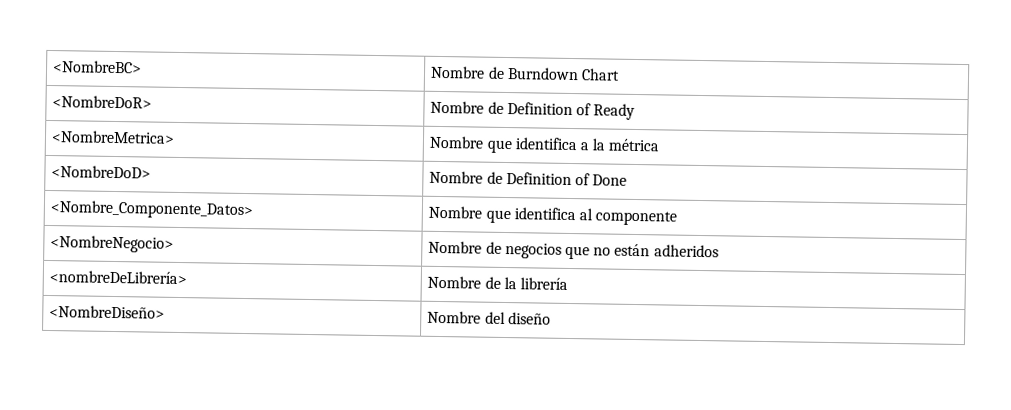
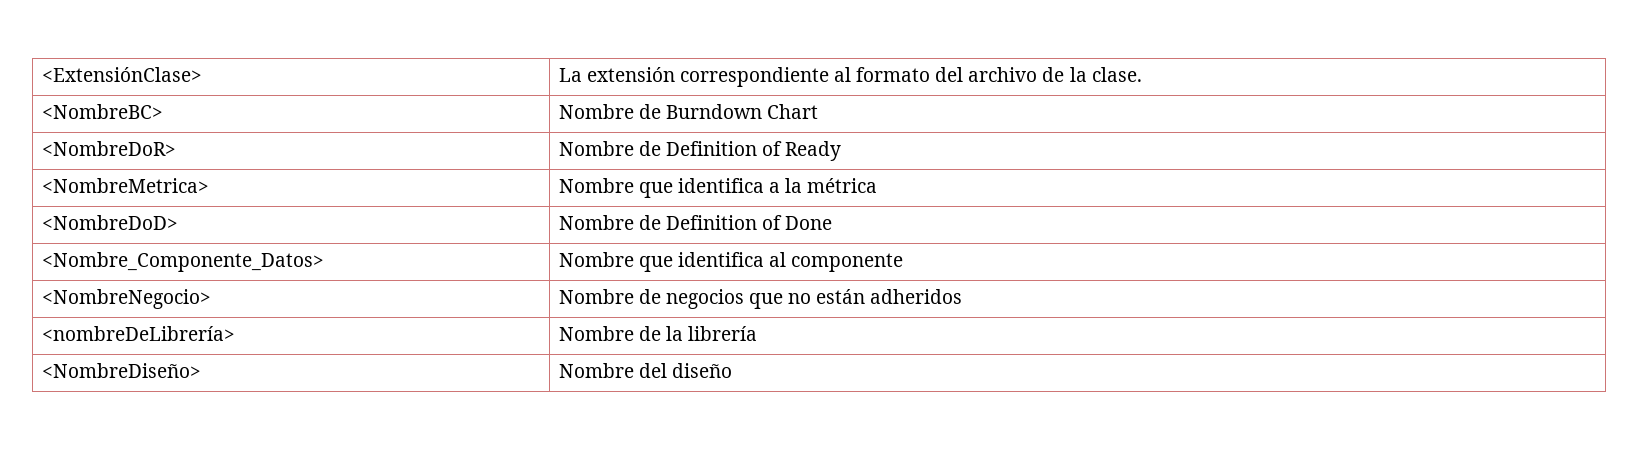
+ <ExtensiónClase> | La extensión correspondiente al formato del archivo de la clase.

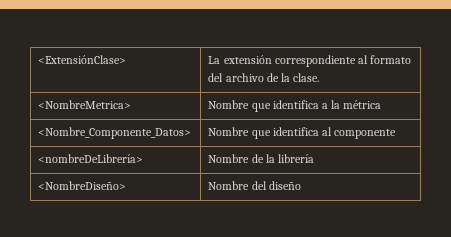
- <NombreBC> | Nombre de Burndown Chart
- <NombreDoR> | Nombre de Definition of Ready
- <NombreDoD> | Nombre de Definition of Done
- <NombreNegocio> | Nombre de negocios que no están adheridos

